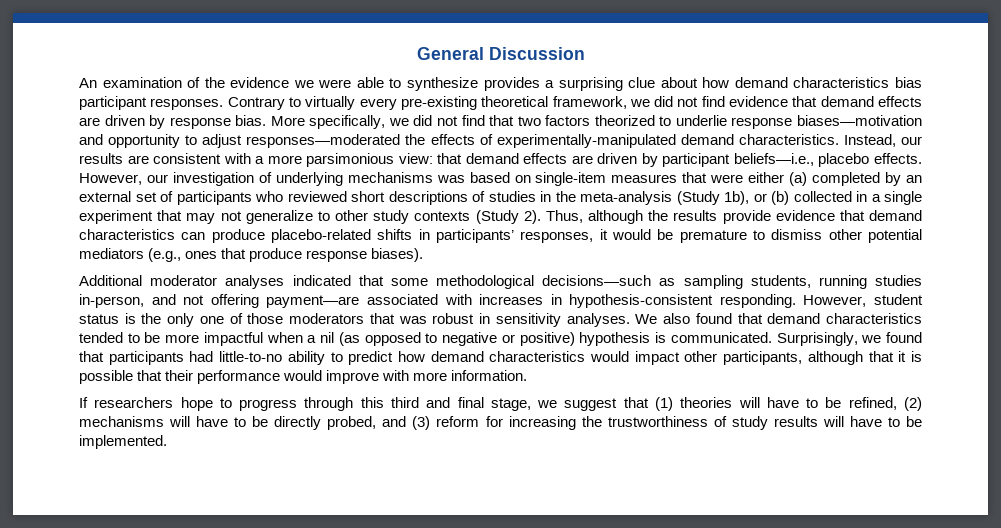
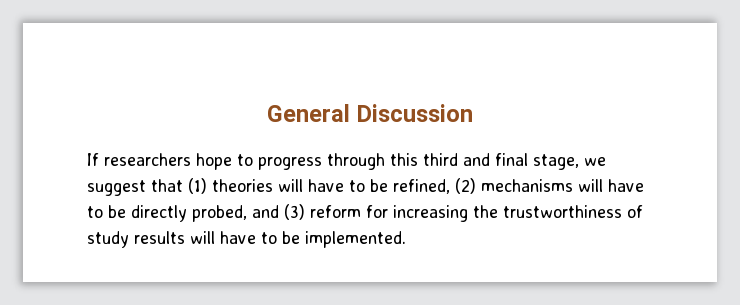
- An examination of the evidence we were able to synthesize provides a surprising clue about how demand characteristics bias participant responses. Contrary to virtually every pre-existing theoretical framework, we did not find evidence that demand effects are driven by response bias. More specifically, we did not find that two factors theorized to underlie response biases—motivation and opportunity to adjust responses—moderated the effects of experimentally-manipulated demand characteristics. Instead, our results are consistent with a more parsimonious view: that demand effects are driven by participant beliefs—i.e., placebo effects. However, our investigation of underlying mechanisms was based on single-item measures that were either (a) completed by an external set of participants who reviewed short descriptions of studies in the meta-analysis (Study 1b), or (b) collected in a single experiment that may not generalize to other study contexts (Study 2). Thus, although the results provide evidence that demand characteristics can produce placebo-related shifts in participants’ responses, it would be premature to dismiss other potential mediators (e.g., ones that produce response biases).
- Additional moderator analyses indicated that some methodological decisions—such as sampling students, running studies in-person, and not offering payment—are associated with increases in hypothesis-consistent responding. However, student status is the only one of those moderators that was robust in sensitivity analyses. We also found that demand characteristics tended to be more impactful when a nil (as opposed to negative or positive) hypothesis is communicated. Surprisingly, we found that participants had little-to-no ability to predict how demand characteristics would impact other participants, although that it is possible that their performance would improve with more information.

